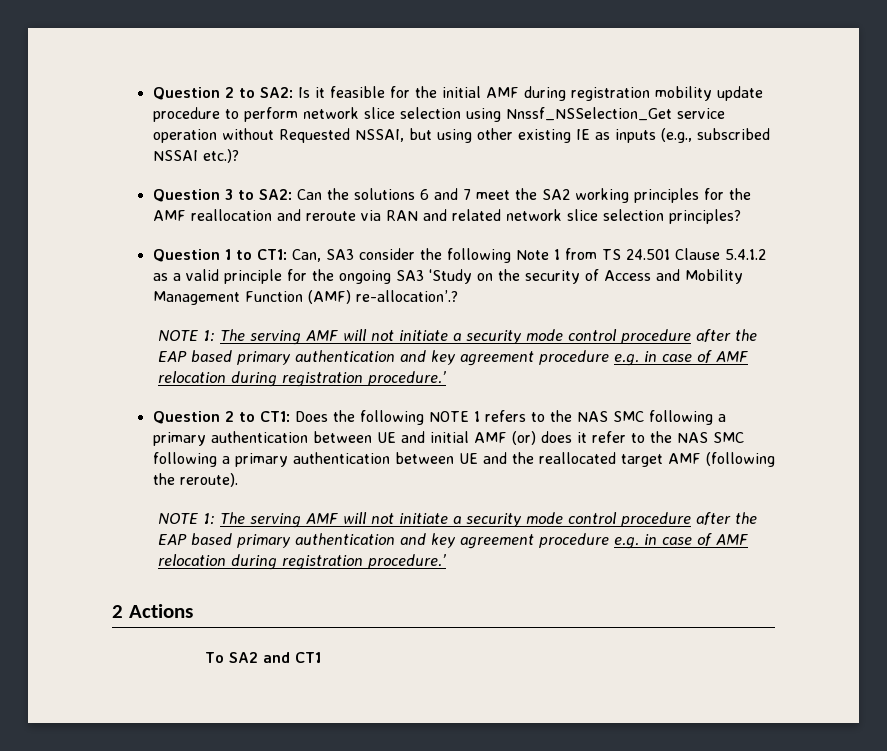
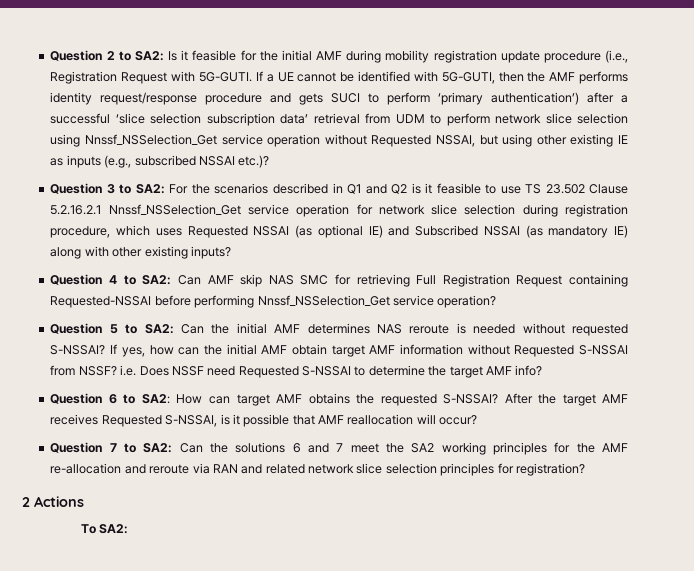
- Question 2 to SA2: Is it feasible for the initial AMF during registration mobility update procedure to perform network slice selection using Nnssf_NSSelection_Get service operation without Requested NSSAI, but using other existing IE as inputs (e.g., subscribed NSSAI etc.)?
+ Question 2 to SA2: Is it feasible for the initial AMF during mobility registration update procedure (i.e., Registration Request with 5G-GUTI. If a UE cannot be identified with 5G-GUTI, then the AMF performs identity request/response procedure and gets SUCI to perform ‘primary authentication’) after a successful ‘slice selection subscription data’ retrieval from UDM to perform network slice selection using Nnssf_NSSelection_Get service operation without Requested NSSAI, but using other existing IE as inputs (e.g., subscribed NSSAI etc.)?
- Question 3 to SA2: Can the solutions 6 and 7 meet the SA2 working principles for the AMF reallocation and reroute via RAN and related network slice selection principles?
- Question 1 to CT1: Can, SA3 consider the following Note 1 from TS 24.501 Clause 5.4.1.2 as a valid principle for the ongoing SA3 ‘Study on the security of Access and Mobility Management Function (AMF) re-allocation’.?
- NOTE 1: The serving AMF will not initiate a security mode control procedure after the EAP based primary authentication and key agreement procedure e.g. in case of AMF relocation during registration procedure.’
- Question 2 to CT1: Does the following NOTE 1 refers to the NAS SMC following a primary authentication between UE and initial AMF (or) does it refer to the NAS SMC following a primary authentication between UE and the reallocated target AMF (following the reroute).
- NOTE 1: The serving AMF will not initiate a security mode control procedure after the EAP based primary authentication and key agreement procedure e.g. in case of AMF relocation during registration procedure.’
+ Question 3 to SA2: For the scenarios described in Q1 and Q2 is it feasible to use TS 23.502 Clause 5.2.16.2.1 Nnssf_NSSelection_Get service operation for network slice selection during registration procedure, which uses Requested NSSAI (as optional IE) and Subscribed NSSAI (as mandatory IE) along with other existing inputs?
+ Question 4 to SA2: Can AMF skip NAS SMC for retrieving Full Registration Request containing Requested-NSSAI before performing Nnssf_NSSelection_Get service operation?
+ Question 5 to SA2: Can the initial AMF determines NAS reroute is needed without requested S-NSSAI? If yes, how can the initial AMF obtain target AMF information without Requested S-NSSAI from NSSF? i.e. Does NSSF need Requested S-NSSAI to determine the target AMF info?
+ Question 6 to SA2: How can target AMF obtains the requested S-NSSAI? After the target AMF receives Requested S-NSSAI, is it possible that AMF reallocation will occur?
+ Question 7 to SA2: Can the solutions 6 and 7 meet the SA2 working principles for the AMF re-allocation and reroute via RAN and related network slice selection principles for registration?
- To SA2 and CT1
+ To SA2:

